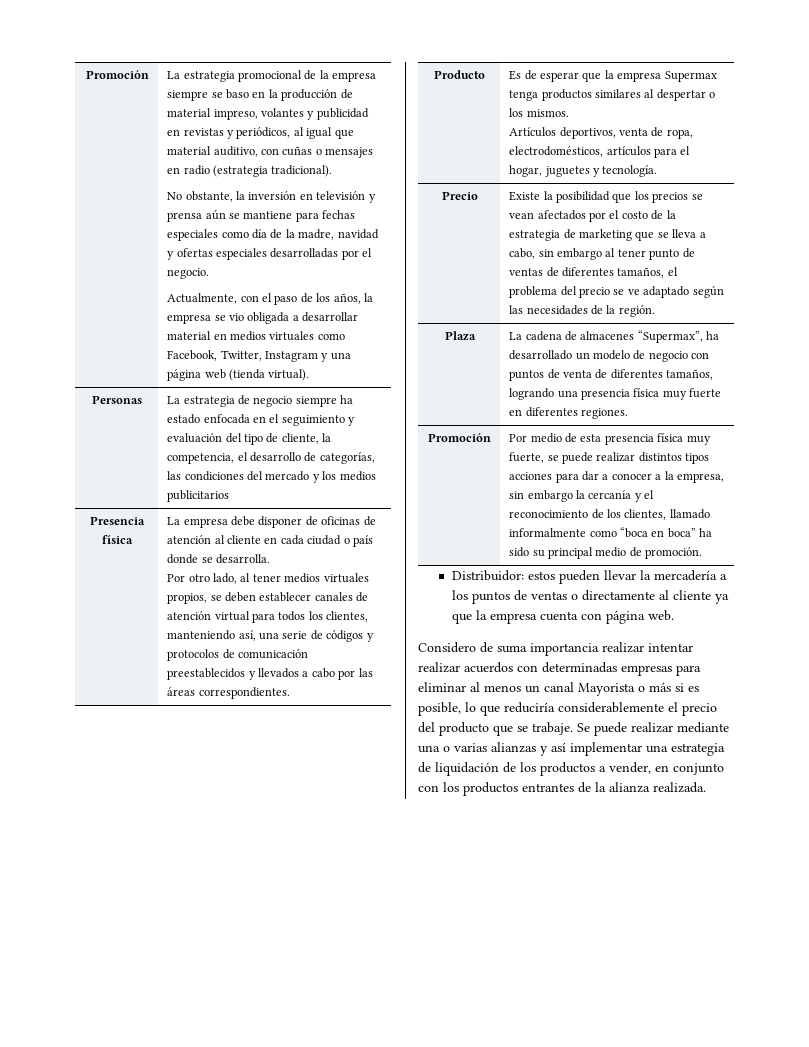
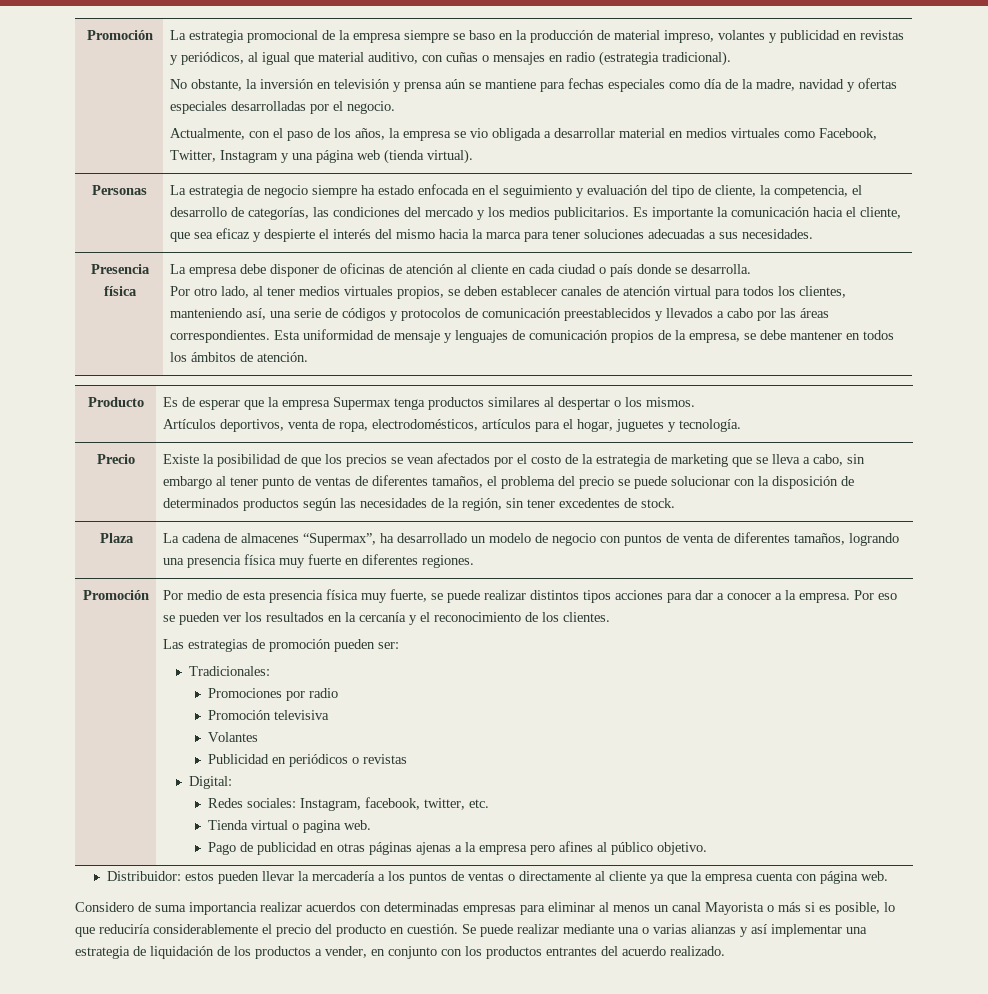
- La estrategia de negocio siempre ha estado enfocada en el seguimiento y evaluación del tipo de cliente, la competencia, el desarrollo de categorías, las condiciones del mercado y los medios publicitarios
+ La estrategia de negocio siempre ha estado enfocada en el seguimiento y evaluación del tipo de cliente, la competencia, el desarrollo de categorías, las condiciones del mercado y los medios publicitarios. Es importante la comunicación hacia el cliente, que sea eficaz y despierte el interés del mismo hacia la marca para tener soluciones adecuadas a sus necesidades.
+ Esta uniformidad de mensaje y lenguajes de comunicación propios de la empresa, se debe mantener en todos los ámbitos de atención.
- Existe la posibilidad que los precios se vean afectados por el costo de la estrategia de marketing que se lleva a cabo, sin embargo al tener punto de ventas de diferentes tamaños, el problema del precio se ve adaptado según las necesidades de la región.
+ Existe la posibilidad de que los precios se vean afectados por el costo de la estrategia de marketing que se lleva a cabo, sin embargo al tener punto de ventas de diferentes tamaños, el problema del precio se puede solucionar con la disposición de determinados productos según las necesidades de la región, sin tener excedentes de stock.
- Por medio de esta presencia física muy fuerte, se puede realizar distintos tipos acciones para dar a conocer a la empresa, sin embargo la cercanía y el reconocimiento de los clientes, llamado informalmente como “boca en boca” ha sido su principal medio de promoción.
+ Por medio de esta presencia física muy fuerte, se puede realizar distintos tipos acciones para dar a conocer a la empresa. Por eso se pueden ver los resultados en la cercanía y el reconocimiento de los clientes.
+ Las estrategias de promoción pueden ser:
+ Tradicionales:
+ Promociones por radio
+ Promoción televisiva
+ Volantes
+ Publicidad en periódicos o revistas
+ Digital:
+ Redes sociales: Instagram, facebook, twitter, etc.
+ Tienda virtual o pagina web.
+ Pago de publicidad en otras páginas ajenas a la empresa pero afines al público objetivo.
- Considero de suma importancia realizar intentar realizar acuerdos con determinadas empresas para eliminar al menos un canal Mayorista o más si es posible, lo que reduciría considerablemente el precio del producto que se trabaje.
+ Considero de suma importancia realizar acuerdos con determinadas empresas para eliminar al menos un canal Mayorista o más si es posible, lo que reduciría considerablemente el precio del producto en cuestión.
- Se puede realizar mediante una o varias alianzas y así implementar una estrategia de liquidación de los productos a vender, en conjunto con los productos entrantes de la alianza realizada.
+ Se puede realizar mediante una o varias alianzas y así implementar una estrategia de liquidación de los productos a vender, en conjunto con los productos entrantes del acuerdo realizado.

